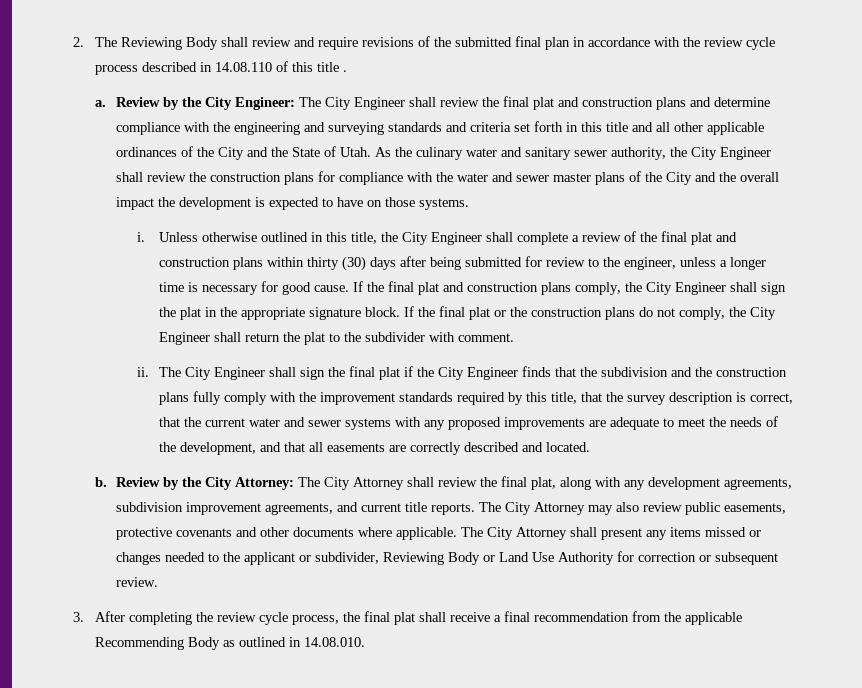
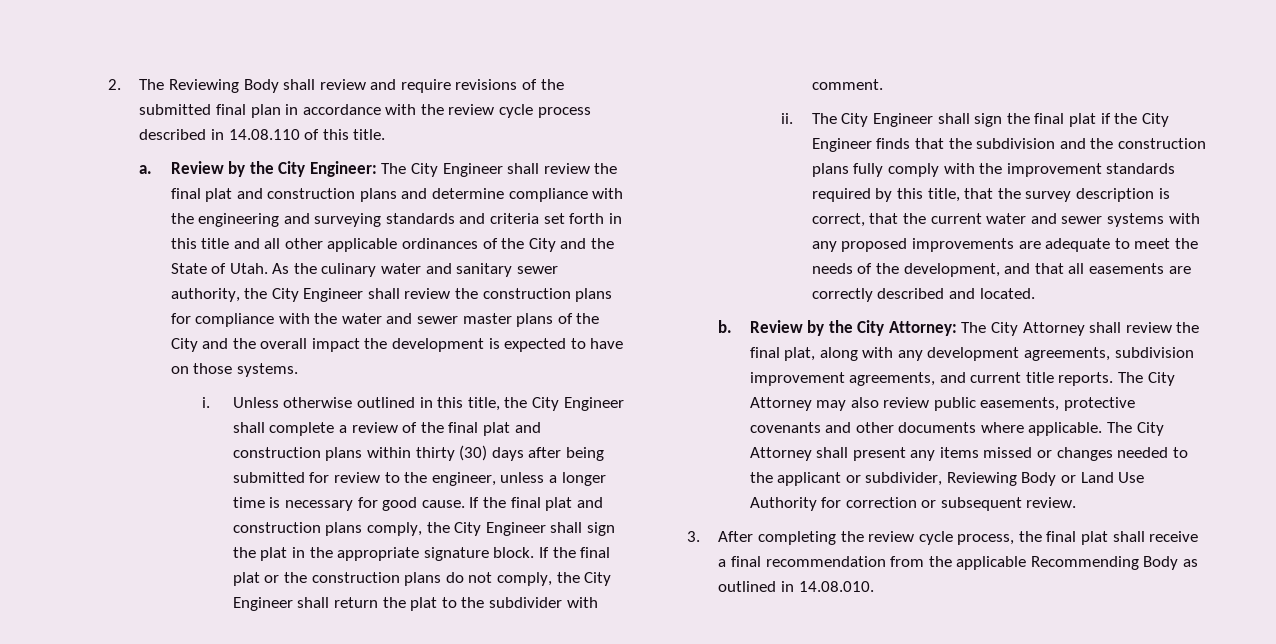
- 2. The Reviewing Body shall review and require revisions of the submitted final plan in accordance with the review cycle process described in 14.08.110 of this title .
+ 2. The Reviewing Body shall review and require revisions of the submitted final plan in accordance with the review cycle process described in 14.08.110 of this title.

